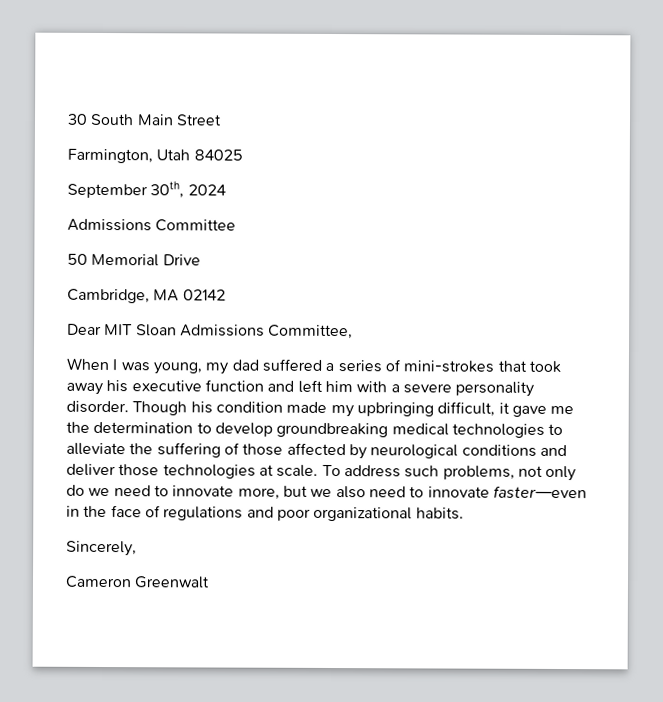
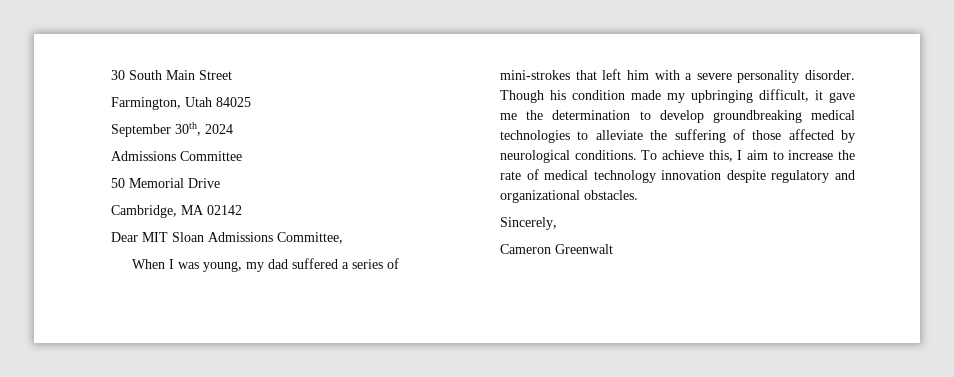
- When I was young, my dad suffered a series of mini-strokes that took away his executive function and left him with a severe personality disorder.
+ When I was young, my dad suffered a series of mini-strokes that left him with a severe personality disorder.
- Though his condition made my upbringing difficult, it gave me the determination to develop groundbreaking medical technologies to alleviate the suffering of those affected by neurological conditions and deliver those technologies at scale. To address such problems, not only do we need to innovate more, but we also need to innovate faster—even in the face of regulations and poor organizational habits.
+ Though his condition made my upbringing difficult, it gave me the determination to develop groundbreaking medical technologies to alleviate the suffering of those affected by neurological conditions. To achieve this, I aim to increase the rate of medical technology innovation despite regulatory and organizational obstacles.

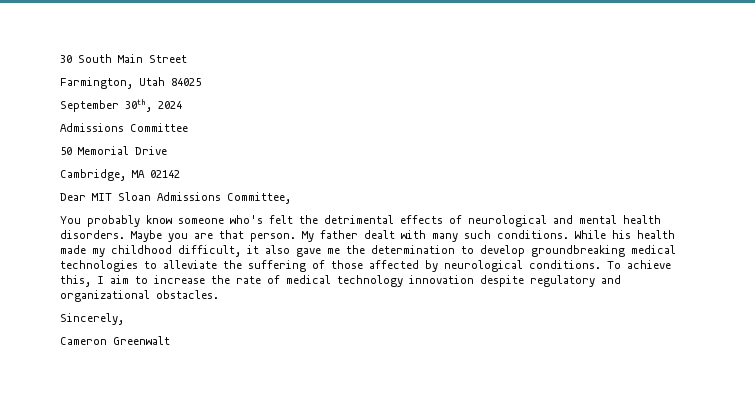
- When I was young, my dad suffered a series of mini-strokes that left him with a severe personality disorder. Though his condition made my upbringing difficult, it gave me the determination to develop groundbreaking medical technologies to alleviate the suffering of those affected by neurological conditions.
+ You probably know someone who's felt the detrimental effects of neurological and mental health disorders. Maybe you are that person. My father dealt with many such conditions. While his health made my childhood difficult, it also gave me the determination to develop groundbreaking medical technologies to alleviate the suffering of those affected by neurological conditions.

